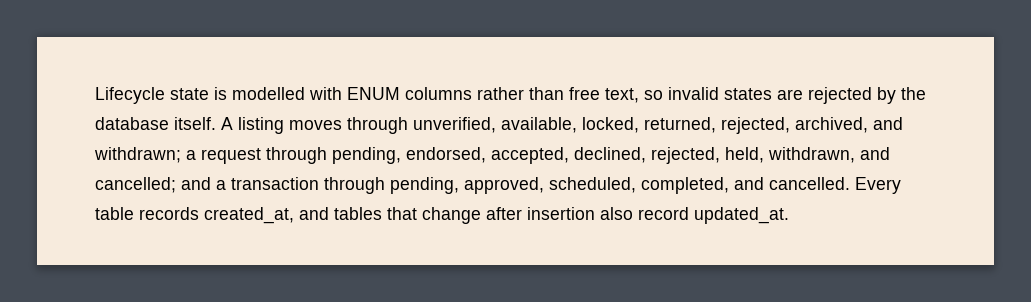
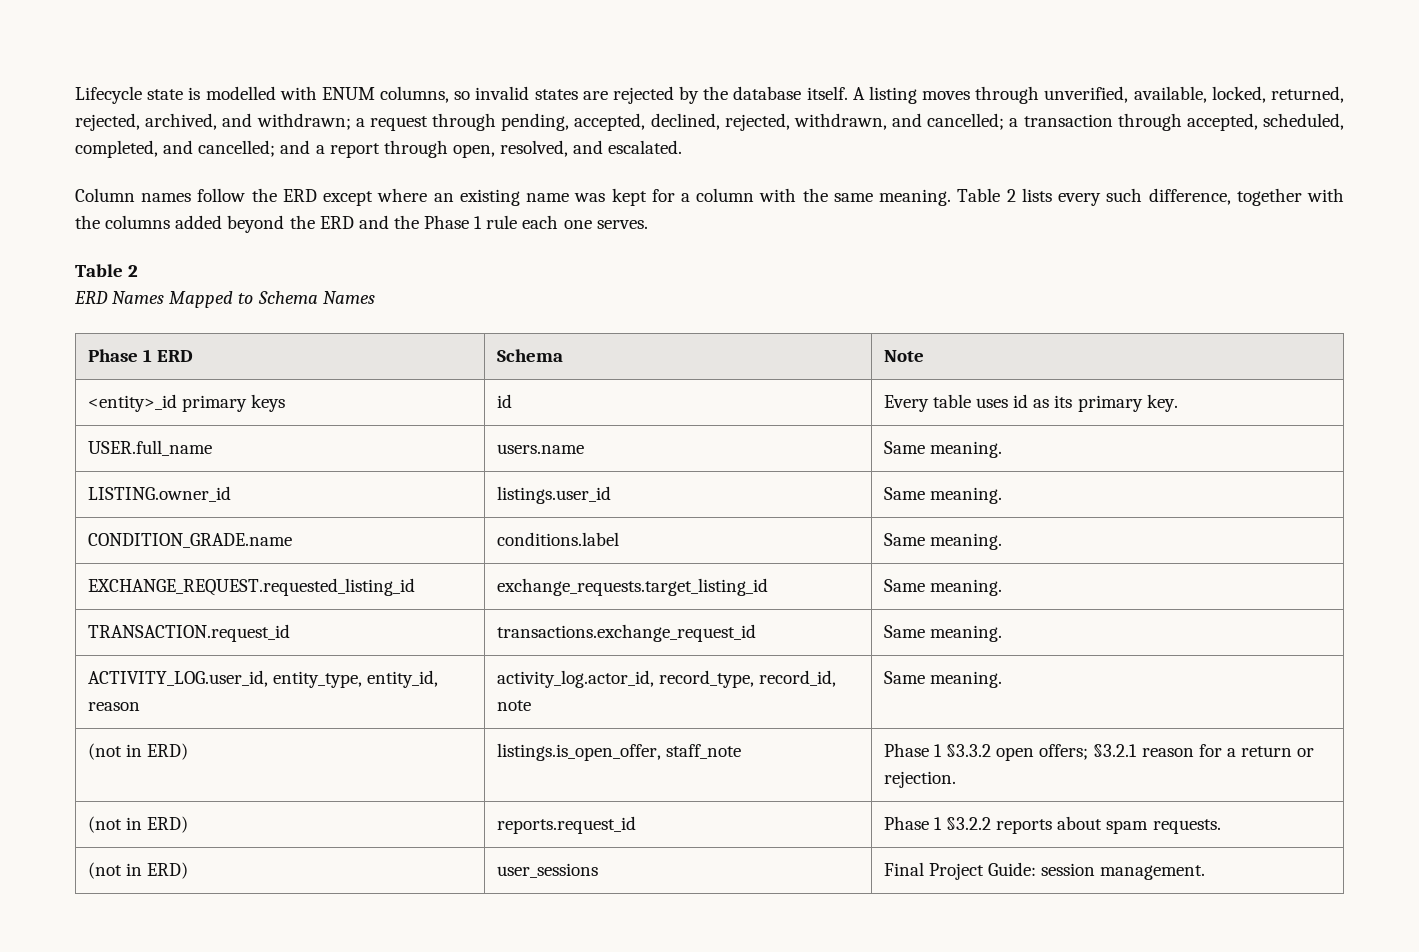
- Lifecycle state is modelled with ENUM columns rather than free text, so invalid states are rejected by the database itself.
+ Lifecycle state is modelled with ENUM columns, so invalid states are rejected by the database itself.
- A listing moves through unverified, available, locked, returned, rejected, archived, and withdrawn; a request through pending, endorsed, accepted, declined, rejected, held, withdrawn, and cancelled; and a transaction through pending, approved, scheduled, completed, and cancelled. Every table records created_at, and tables that change after insertion also record updated_at.
+ A listing moves through unverified, available, locked, returned, rejected, archived, and withdrawn; a request through pending, accepted, declined, rejected, withdrawn, and cancelled; a transaction through accepted, scheduled, completed, and cancelled; and a report through open, resolved, and escalated.
+ Column names follow the ERD except where an existing name was kept for a column with the same meaning. Table 2 lists every such difference, together with the columns added beyond the ERD and the Phase 1 rule each one serves.
+ Table 2
+ ERD Names Mapped to Schema Names
+ Phase 1 ERD | Schema | Note
+ <entity>_id primary keys | id | Every table uses id as its primary key.
+ USER.full_name | users.name | Same meaning.
+ LISTING.owner_id | listings.user_id | Same meaning.
+ CONDITION_GRADE.name | conditions.label | Same meaning.
+ EXCHANGE_REQUEST.requested_listing_id | exchange_requests.target_listing_id | Same meaning.
+ TRANSACTION.request_id | transactions.exchange_request_id | Same meaning.
+ ACTIVITY_LOG.user_id, entity_type, entity_id, reason | activity_log.actor_id, record_type, record_id, note | Same meaning.
+ (not in ERD) | listings.is_open_offer, staff_note | Phase 1 §3.3.2 open offers; §3.2.1 reason for a return or rejection.
+ (not in ERD) | reports.request_id | Phase 1 §3.2.2 reports about spam requests.
+ (not in ERD) | user_sessions | Final Project Guide: session management.

